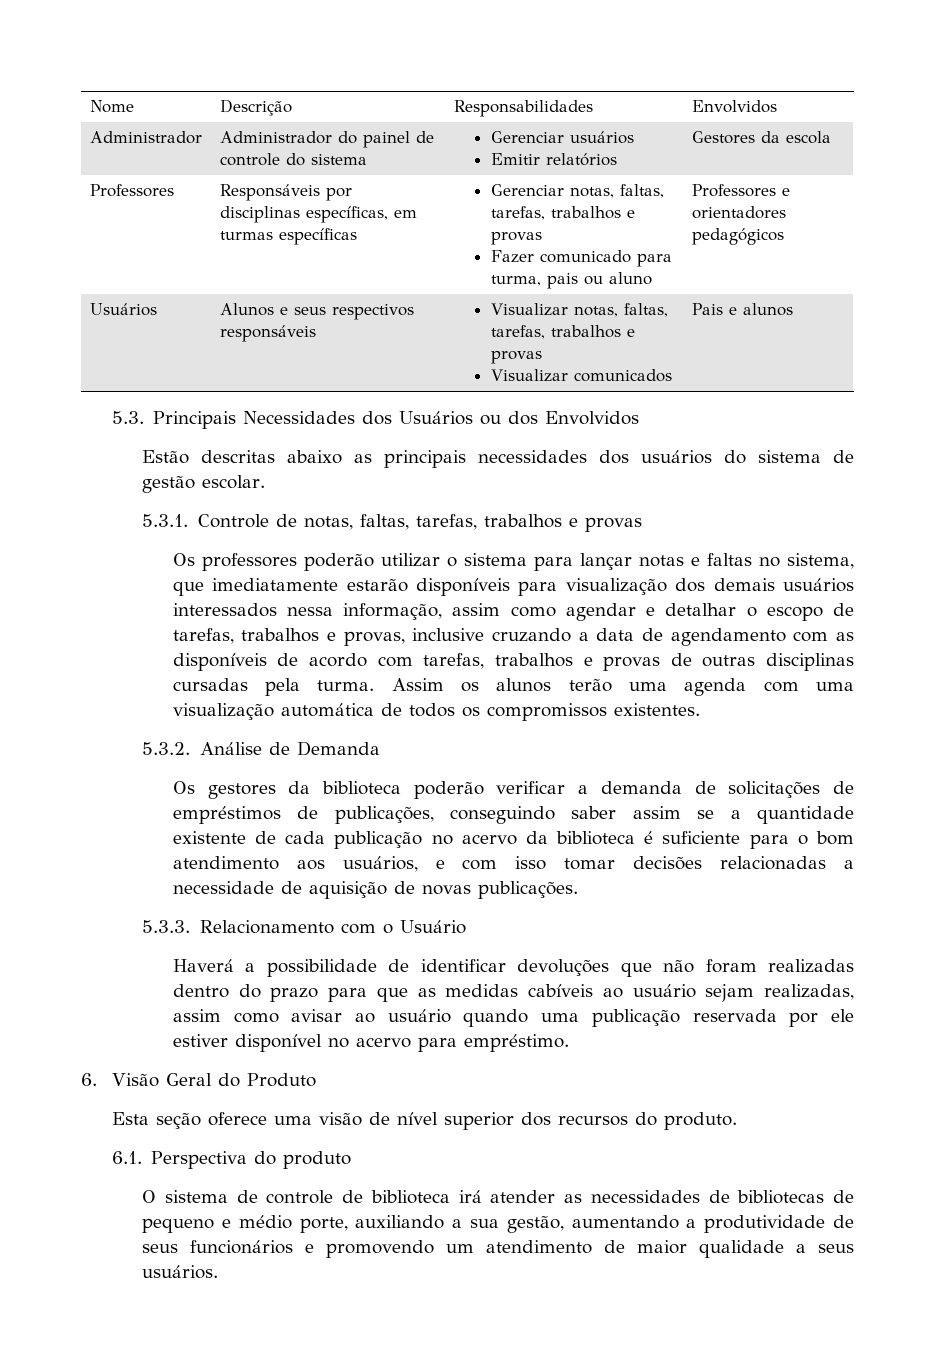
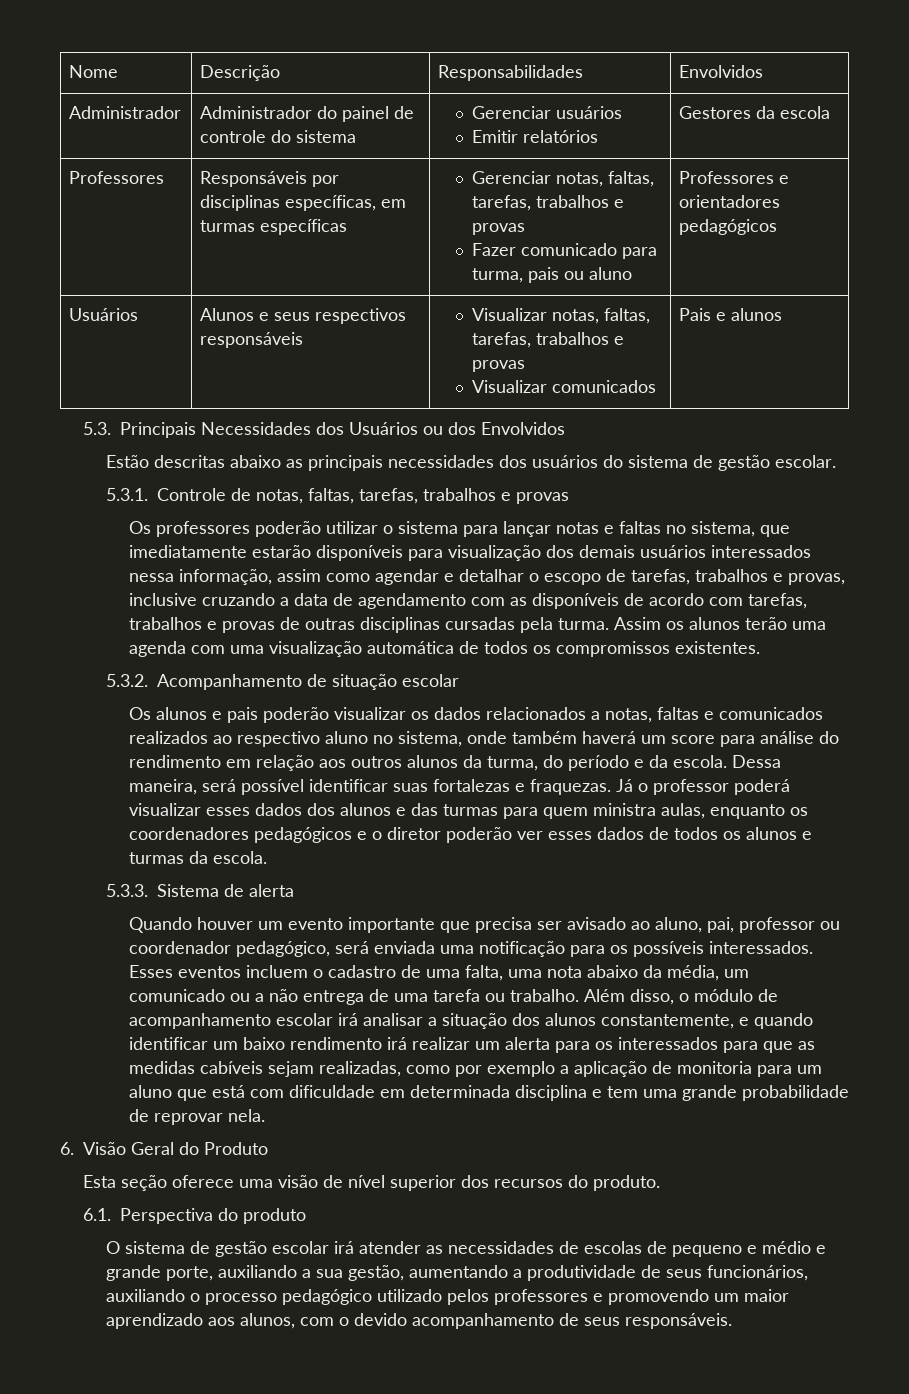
- 5.3.2. Análise de Demanda
- Os gestores da biblioteca poderão verificar a demanda de solicitações de empréstimos de publicações, conseguindo saber assim se a quantidade existente de cada publicação no acervo da biblioteca é suficiente para o bom atendimento aos usuários, e com isso tomar decisões relacionadas a necessidade de aquisição de novas publicações.
- 5.3.3. Relacionamento com o Usuário
- Haverá a possibilidade de identificar devoluções que não foram realizadas dentro do prazo para que as medidas cabíveis ao usuário sejam realizadas, assim como avisar ao usuário quando uma publicação reservada por ele estiver disponível no acervo para empréstimo.
+ 5.3.2. Acompanhamento de situação escolar
+ Os alunos e pais poderão visualizar os dados relacionados a notas, faltas e comunicados realizados ao respectivo aluno no sistema, onde também haverá um score para análise do rendimento em relação aos outros alunos da turma, do período e da escola. Dessa maneira, será possível identificar suas fortalezas e fraquezas. Já o professor poderá visualizar esses dados dos alunos e das turmas para quem ministra aulas, enquanto os coordenadores pedagógicos e o diretor poderão ver esses dados de todos os alunos e turmas da escola.
+ 5.3.3. Sistema de alerta
+ Quando houver um evento importante que precisa ser avisado ao aluno, pai, professor ou coordenador pedagógico, será enviada uma notificação para os possíveis interessados. Esses eventos incluem o cadastro de uma falta, uma nota abaixo da média, um comunicado ou a não entrega de uma tarefa ou trabalho. Além disso, o módulo de acompanhamento escolar irá analisar a situação dos alunos constantemente, e quando identificar um baixo rendimento irá realizar um alerta para os interessados para que as medidas cabíveis sejam realizadas, como por exemplo a aplicação de monitoria para um aluno que está com dificuldade em determinada disciplina e tem uma grande probabilidade de reprovar nela.
- O sistema de controle de biblioteca irá atender as necessidades de bibliotecas de pequeno e médio porte, auxiliando a sua gestão, aumentando a produtividade de seus funcionários e promovendo um atendimento de maior qualidade a seus usuários.
+ O sistema de gestão escolar irá atender as necessidades de escolas de pequeno e médio e grande porte, auxiliando a sua gestão, aumentando a produtividade de seus funcionários, auxiliando o processo pedagógico utilizado pelos professores e promovendo um maior aprendizado aos alunos, com o devido acompanhamento de seus responsáveis.

